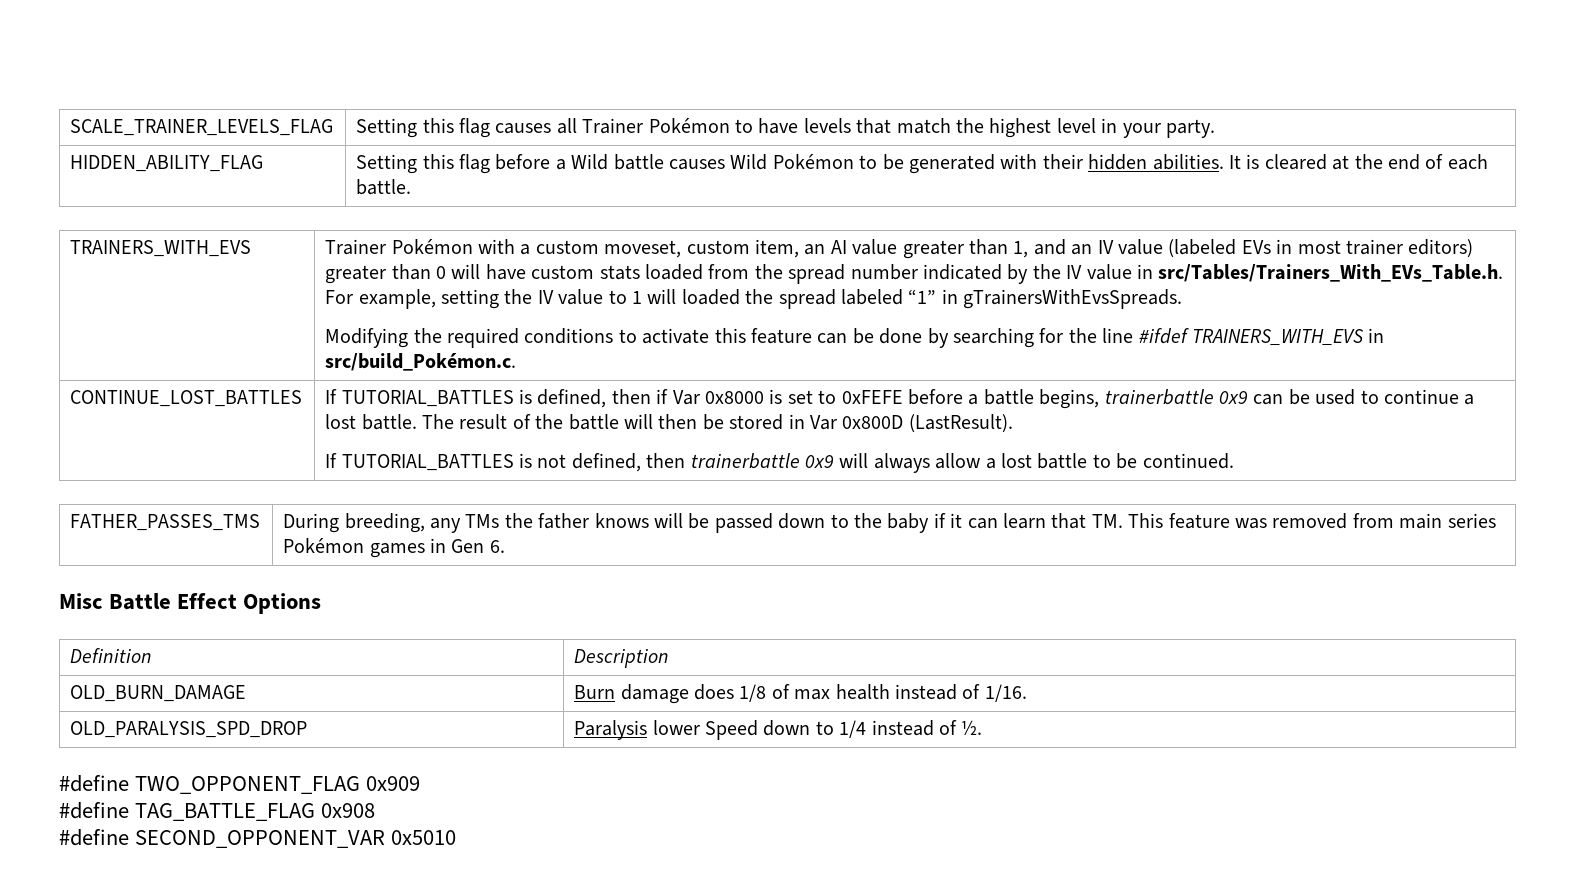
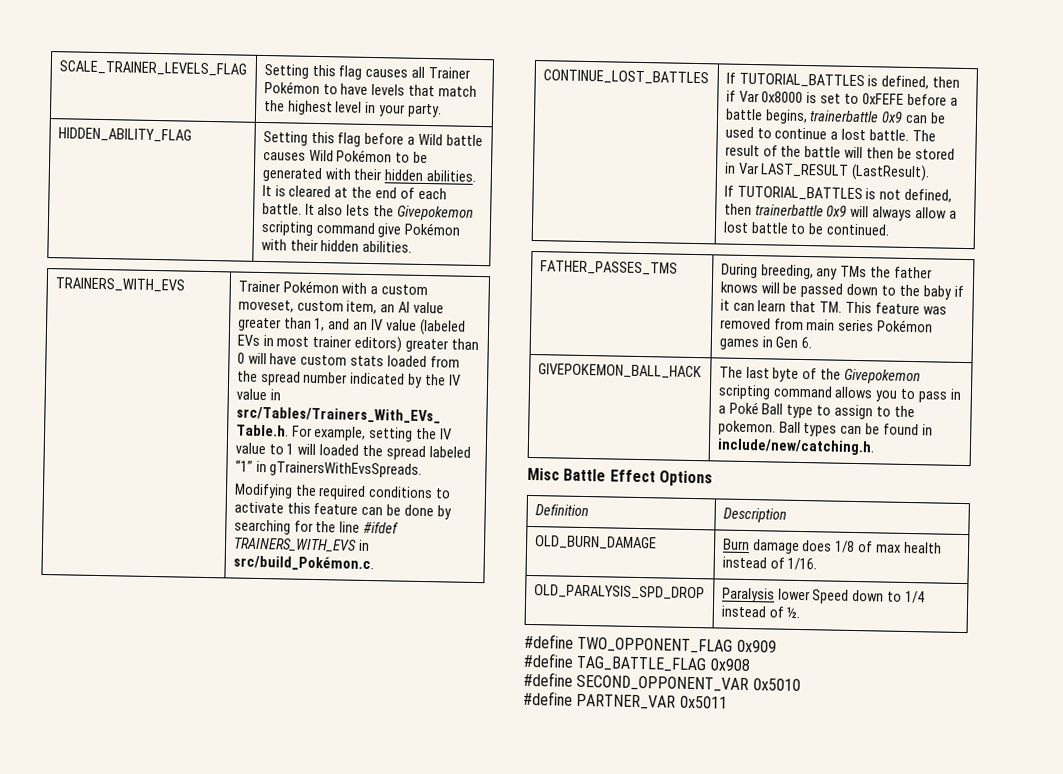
- HIDDEN_ABILITY_FLAG | Setting this flag before a Wild battle causes Wild Pokémon to be generated with their hidden abilities. It is cleared at the end of each battle.
+ HIDDEN_ABILITY_FLAG | Setting this flag before a Wild battle causes Wild Pokémon to be generated with their hidden abilities. It is cleared at the end of each battle. It also lets the Givepokemon scripting command give Pokémon with their hidden abilities.
- The result of the battle will then be stored in Var 0x800D (LastResult).
+ The result of the battle will then be stored in Var LAST_RESULT (LastResult).
+ GIVEPOKEMON_BALL_HACK | The last byte of the Givepokemon scripting command allows you to pass in a Poké Ball type to assign to the pokemon. Ball types can be found in include/new/catching.h.
+ #define PARTNER_VAR 0x5011

